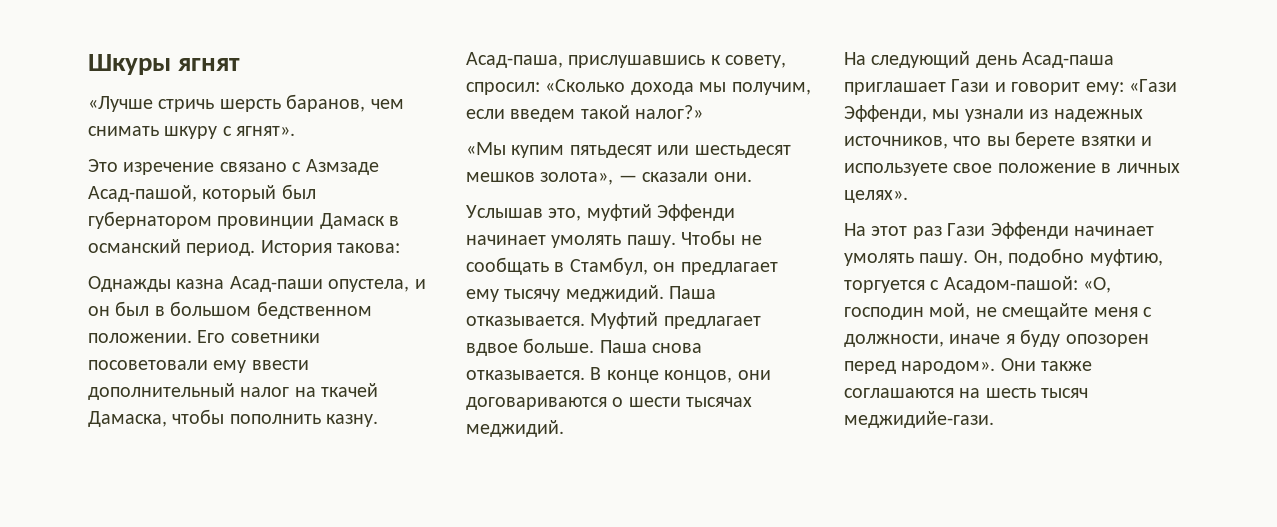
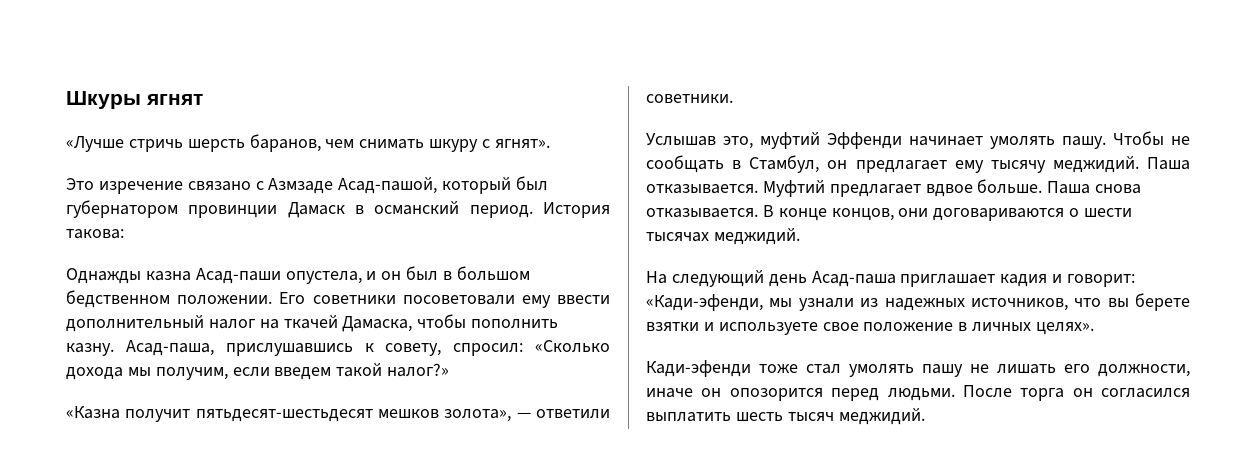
- «Мы купим пятьдесят или шестьдесят мешков золота», — сказали они.
+ «Казна получит пятьдесят-шестьдесят мешков золота», — ответили советники.
- На следующий день Асад-паша приглашает Гази и говорит ему: «Гази Эффенди, мы узнали из надежных источников, что вы берете взятки и используете свое положение в личных целях».
+ На следующий день Асад-паша приглашает кадия и говорит: «Кади-эфенди, мы узнали из надежных источников, что вы берете взятки и используете свое положение в личных целях».
- На этот раз Гази Эффенди начинает умолять пашу. Он, подобно муфтию, торгуется с Асадом-пашой: «О, господин мой, не смещайте меня с должности, иначе я буду опозорен перед народом». Они также соглашаются на шесть тысяч меджидийе-гази.
+ Кади-эфенди тоже стал умолять пашу не лишать его должности, иначе он опозорится перед людьми. После торга он согласился выплатить шесть тысяч меджидий.

